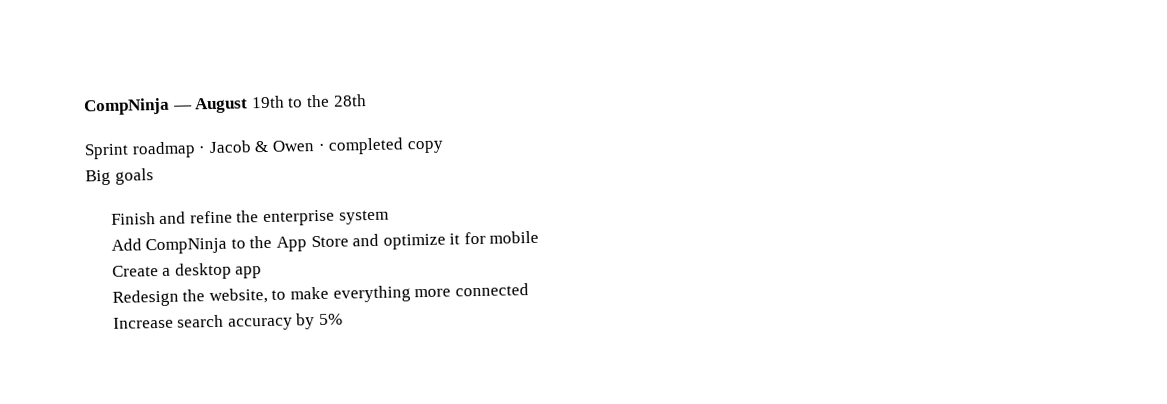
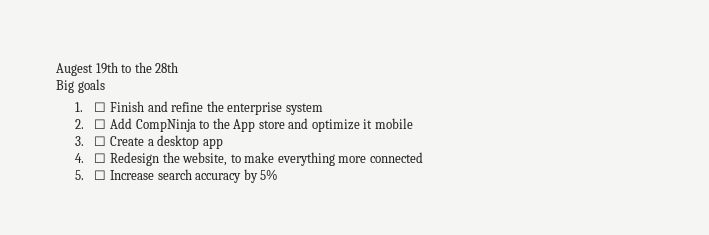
- CompNinja — August 19th to the 28th
+ Augest 19th to the 28th
- Sprint roadmap · Jacob & Owen · completed copy
- Finish and refine the enterprise system
+ 1. ☐ Finish and refine the enterprise system
- Add CompNinja to the App Store and optimize it for mobile
+ 2. ☐ Add CompNinja to the App store and optimize it mobile
- Create a desktop app
+ 3. ☐ Create a desktop app
- Redesign the website, to make everything more connected
+ 4. ☐ Redesign the website, to make everything more connected
- Increase search accuracy by 5%
+ 5. ☐ Increase search accuracy by 5%

